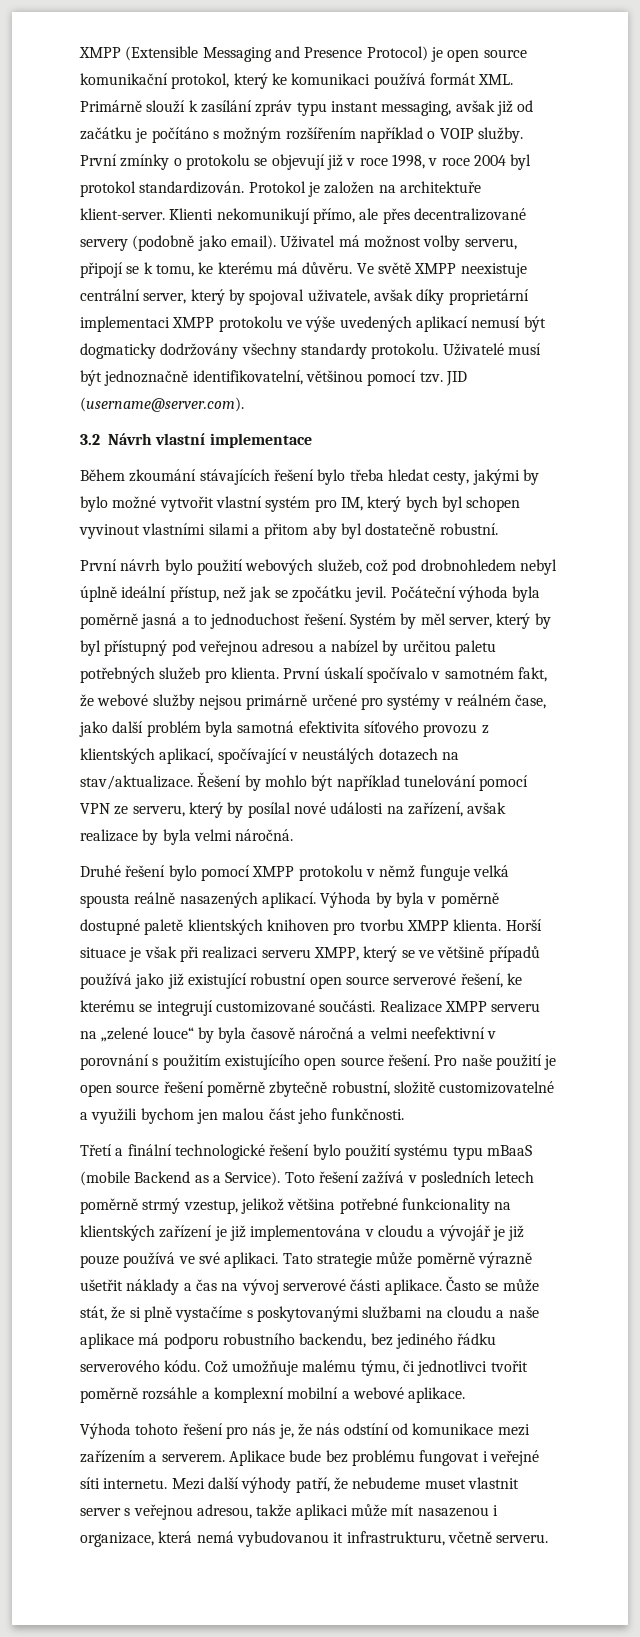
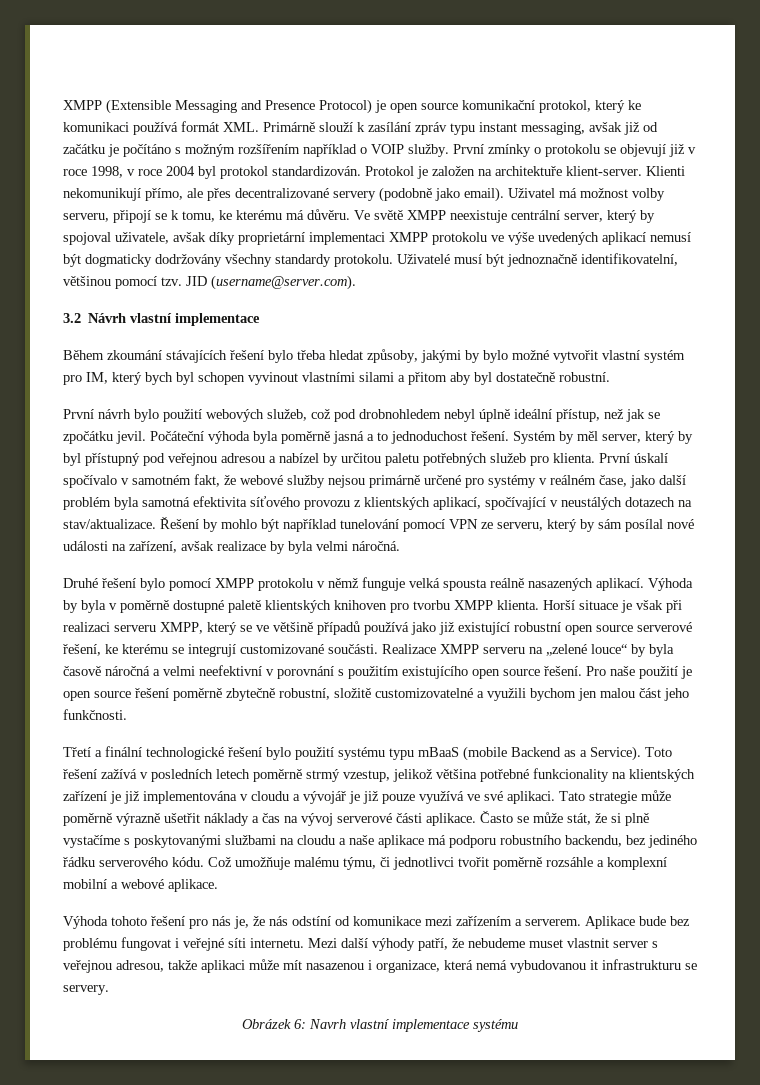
- Během zkoumání stávajících řešení bylo třeba hledat cesty, jakými by bylo možné vytvořit vlastní systém pro IM, který bych byl schopen vyvinout vlastními silami a přitom aby byl dostatečně robustní.
+ Během zkoumání stávajících řešení bylo třeba hledat způsoby, jakými by bylo možné vytvořit vlastní systém pro IM, který bych byl schopen vyvinout vlastními silami a přitom aby byl dostatečně robustní.
- Řešení by mohlo být například tunelování pomocí VPN ze serveru, který by posílal nové události na zařízení, avšak realizace by byla velmi náročná.
+ Řešení by mohlo být například tunelování pomocí VPN ze serveru, který by sám posílal nové události na zařízení, avšak realizace by byla velmi náročná.
- Toto řešení zažívá v posledních letech poměrně strmý vzestup, jelikož většina potřebné funkcionality na klientských zařízení je již implementována v cloudu a vývojář je již pouze používá ve své aplikaci.
+ Toto řešení zažívá v posledních letech poměrně strmý vzestup, jelikož většina potřebné funkcionality na klientských zařízení je již implementována v cloudu a vývojář je již pouze využívá ve své aplikaci.
- Mezi další výhody patří, že nebudeme muset vlastnit server s veřejnou adresou, takže aplikaci může mít nasazenou i organizace, která nemá vybudovanou it infrastrukturu, včetně serveru.
+ Mezi další výhody patří, že nebudeme muset vlastnit server s veřejnou adresou, takže aplikaci může mít nasazenou i organizace, která nemá vybudovanou it infrastrukturu se servery.
+ Obrázek 6: Navrh vlastní implementace systému

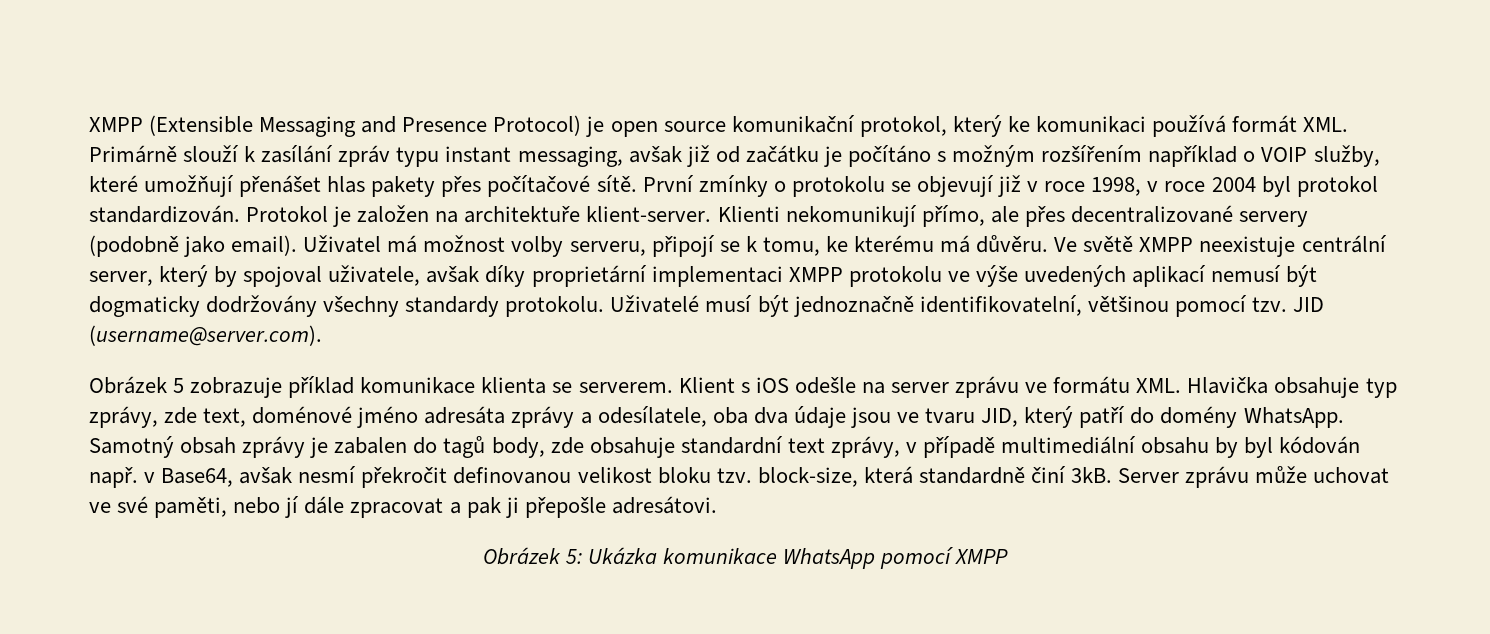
- XMPP (Extensible Messaging and Presence Protocol) je open source komunikační protokol, který ke komunikaci používá formát XML. Primárně slouží k zasílání zpráv typu instant messaging, avšak již od začátku je počítáno s možným rozšířením například o VOIP služby.
+ XMPP (Extensible Messaging and Presence Protocol) je open source komunikační protokol, který ke komunikaci používá formát XML. Primárně slouží k zasílání zpráv typu instant messaging, avšak již od začátku je počítáno s možným rozšířením například o VOIP služby, které umožňují přenášet hlas pakety přes počítačové sítě.
- 3.2 Návrh vlastní implementace
- Během zkoumání stávajících řešení bylo třeba hledat způsoby, jakými by bylo možné vytvořit vlastní systém pro IM, který bych byl schopen vyvinout vlastními silami a přitom aby byl dostatečně robustní.
- První návrh bylo použití webových služeb, což pod drobnohledem nebyl úplně ideální přístup, než jak se zpočátku jevil. Počáteční výhoda byla poměrně jasná a to jednoduchost řešení. Systém by měl server, který by byl přístupný pod veřejnou adresou a nabízel by určitou paletu potřebných služeb pro klienta. První úskalí spočívalo v samotném fakt, že webové služby nejsou primárně určené pro systémy v reálném čase, jako další problém byla samotná efektivita síťového provozu z klientských aplikací, spočívající v neustálých dotazech na stav/aktualizace. Řešení by mohlo být například tunelování pomocí VPN ze serveru, který by sám posílal nové události na zařízení, avšak realizace by byla velmi náročná.
- Druhé řešení bylo pomocí XMPP protokolu v němž funguje velká spousta reálně nasazených aplikací. Výhoda by byla v poměrně dostupné paletě klientských knihoven pro tvorbu XMPP klienta. Horší situace je však při realizaci serveru XMPP, který se ve většině případů používá jako již existující robustní open source serverové řešení, ke kterému se integrují customizované součásti. Realizace XMPP serveru na „zelené louce“ by byla časově náročná a velmi neefektivní v porovnání s použitím existujícího open source řešení. Pro naše použití je open source řešení poměrně zbytečně robustní, složitě customizovatelné a využili bychom jen malou část jeho funkčnosti.
- Třetí a finální technologické řešení bylo použití systému typu mBaaS (mobile Backend as a Service). Toto řešení zažívá v posledních letech poměrně strmý vzestup, jelikož většina potřebné funkcionality na klientských zařízení je již implementována v cloudu a vývojář je již pouze využívá ve své aplikaci. Tato strategie může poměrně výrazně ušetřit náklady a čas na vývoj serverové části aplikace. Často se může stát, že si plně vystačíme s poskytovanými službami na cloudu a naše aplikace má podporu robustního backendu, bez jediného řádku serverového kódu. Což umožňuje malému týmu, či jednotlivci tvořit poměrně rozsáhle a komplexní mobilní a webové aplikace.
- Výhoda tohoto řešení pro nás je, že nás odstíní od komunikace mezi zařízením a serverem. Aplikace bude bez problému fungovat i veřejné síti internetu. Mezi další výhody patří, že nebudeme muset vlastnit server s veřejnou adresou, takže aplikaci může mít nasazenou i organizace, která nemá vybudovanou it infrastrukturu se servery.
- Obrázek 6: Navrh vlastní implementace systému
+ Obrázek 5 zobrazuje příklad komunikace klienta se serverem. Klient s iOS odešle na server zprávu ve formátu XML. Hlavička obsahuje typ zprávy, zde text, doménové jméno adresáta zprávy a odesílatele, oba dva údaje jsou ve tvaru JID, který patří do domény WhatsApp. Samotný obsah zprávy je zabalen do tagů body, zde obsahuje standardní text zprávy, v případě multimediální obsahu by byl kódován např. v Base64, avšak nesmí překročit definovanou velikost bloku tzv. block-size, která standardně činí 3kB. Server zprávu může uchovat ve své paměti, nebo jí dále zpracovat a pak ji přepošle adresátovi.
+ Obrázek 5: Ukázka komunikace WhatsApp pomocí XMPP

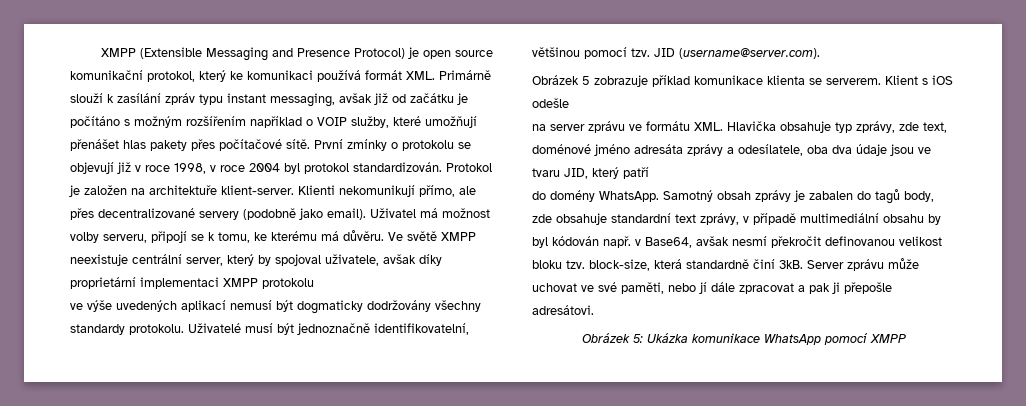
- Ve světě XMPP neexistuje centrální server, který by spojoval uživatele, avšak díky proprietární implementaci XMPP protokolu ve výše uvedených aplikací nemusí být dogmaticky dodržovány všechny standardy protokolu.
+ Ve světě XMPP neexistuje centrální server, který by spojoval uživatele, avšak díky proprietární implementaci XMPP protokolu
+ ve výše uvedených aplikací nemusí být dogmaticky dodržovány všechny standardy protokolu.
- Klient s iOS odešle na server zprávu ve formátu XML. Hlavička obsahuje typ zprávy, zde text, doménové jméno adresáta zprávy a odesílatele, oba dva údaje jsou ve tvaru JID, který patří do domény WhatsApp.
+ Klient s iOS odešle
+ na server zprávu ve formátu XML. Hlavička obsahuje typ zprávy, zde text, doménové jméno adresáta zprávy a odesílatele, oba dva údaje jsou ve tvaru JID, který patří
+ do domény WhatsApp.

